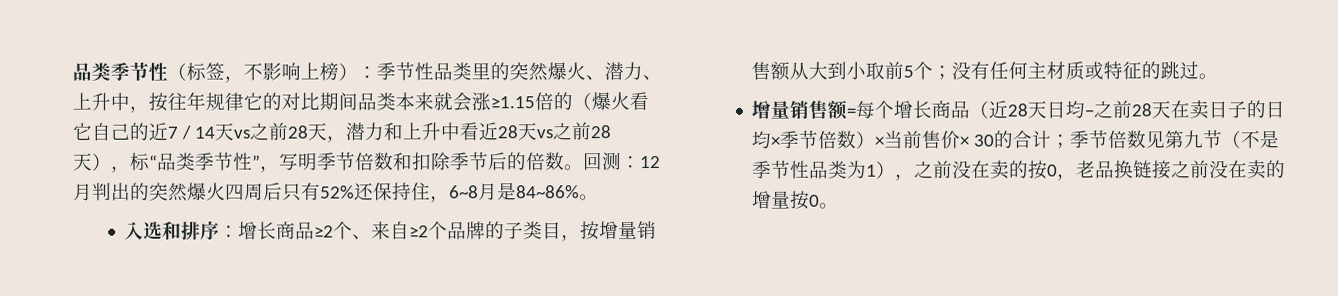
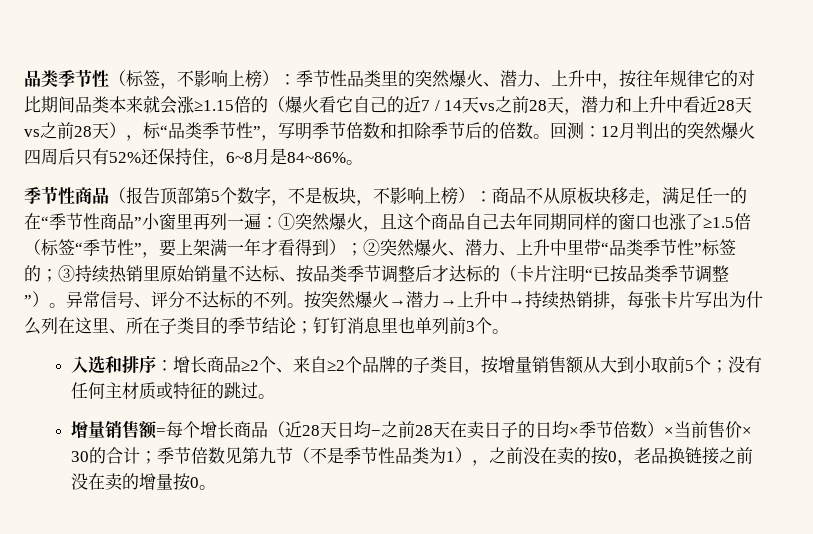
+ 季节性商品（报告顶部第5个数字，不是板块，不影响上榜）：商品不从原板块移走，满足任一的在“季节性商品”小窗里再列一遍：①突然爆火，且这个商品自己去年同期同样的窗口也涨了≥1.5倍（标签“季节性”，要上架满一年才看得到）；②突然爆火、潜力、上升中里带“品类季节性”标签的；③持续热销里原始销量不达标、按品类季节调整后才达标的（卡片注明“已按品类季节调整”）。异常信号、评分不达标的不列。按突然爆火→潜力→上升中→持续热销排，每张卡片写出为什么列在这里、所在子类目的季节结论；钉钉消息里也单列前3个。

